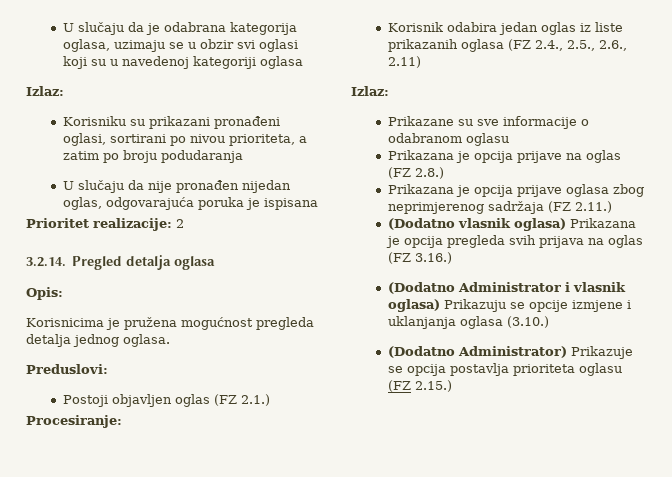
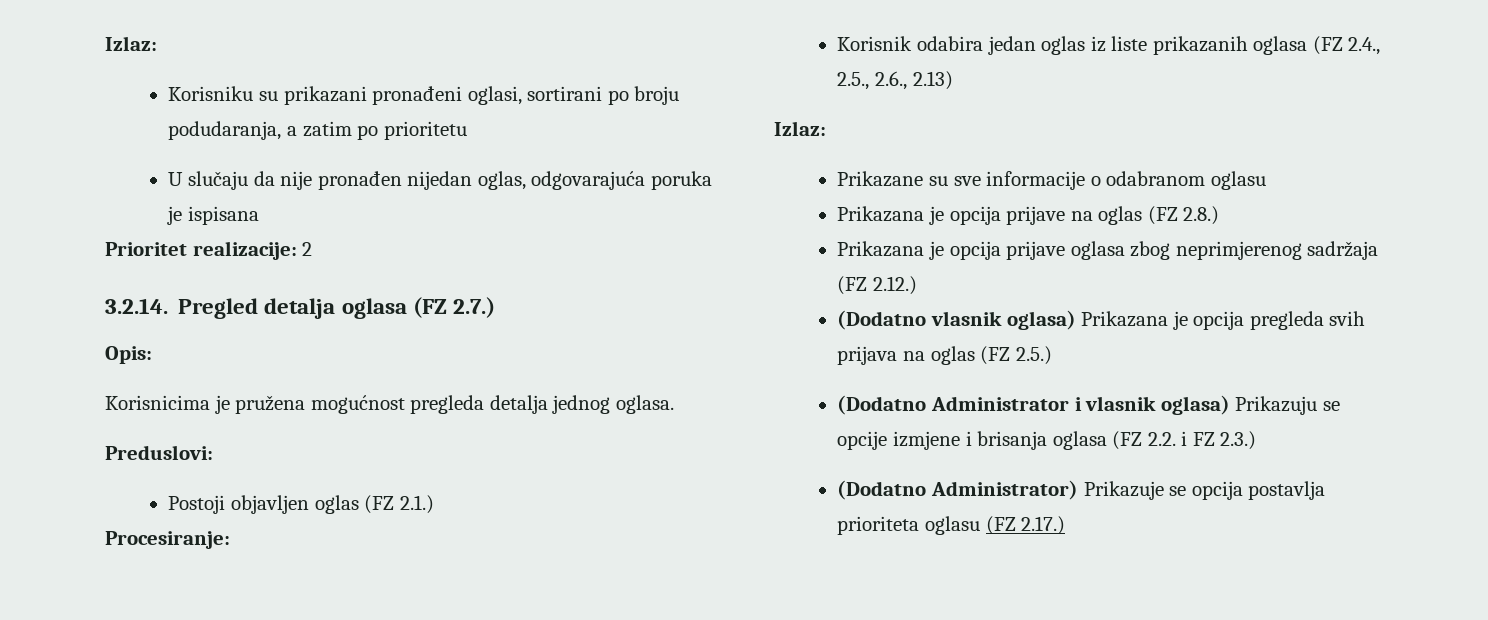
- U slučaju da je odabrana kategorija oglasa, uzimaju se u obzir svi oglasi koji su u navedenoj kategoriji oglasa
- Korisniku su prikazani pronađeni oglasi, sortirani po nivou prioriteta, a zatim po broju podudaranja
+ Korisniku su prikazani pronađeni oglasi, sortirani po broju podudaranja, a zatim po prioritetu
- 3.2.14. Pregled detalja oglasa
+ 3.2.14. Pregled detalja oglasa (FZ 2.7.)
- Korisnik odabira jedan oglas iz liste prikazanih oglasa (FZ 2.4., 2.5., 2.6., 2.11)
+ Korisnik odabira jedan oglas iz liste prikazanih oglasa (FZ 2.4., 2.5., 2.6., 2.13)
- Prikazana je opcija prijave oglasa zbog neprimjerenog sadržaja (FZ 2.11.)
+ Prikazana je opcija prijave oglasa zbog neprimjerenog sadržaja (FZ 2.12.)
- (Dodatno vlasnik oglasa) Prikazana je opcija pregleda svih prijava na oglas (FZ 3.16.)
+ (Dodatno vlasnik oglasa) Prikazana je opcija pregleda svih prijava na oglas (FZ 2.5.)
- (Dodatno Administrator i vlasnik oglasa) Prikazuju se opcije izmjene i uklanjanja oglasa (3.10.)
+ (Dodatno Administrator i vlasnik oglasa) Prikazuju se opcije izmjene i brisanja oglasa (FZ 2.2. i FZ 2.3.)
- (Dodatno Administrator) Prikazuje se opcija postavlja prioriteta oglasu (FZ 2.15.)
+ (Dodatno Administrator) Prikazuje se opcija postavlja prioriteta oglasu (FZ 2.17.)

